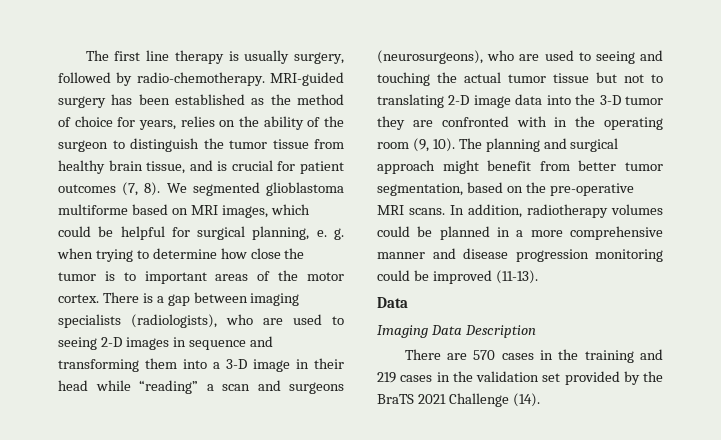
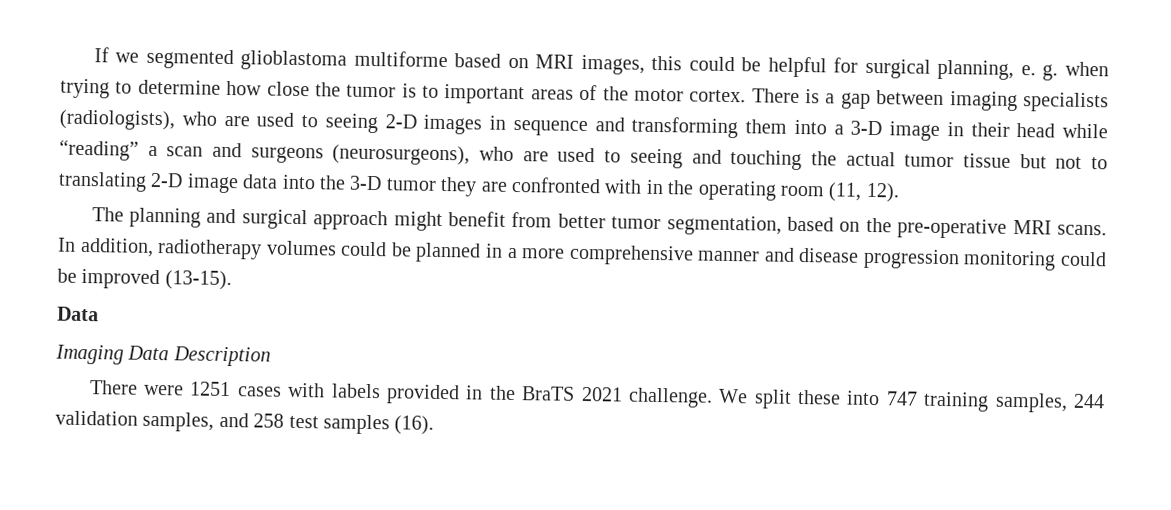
- The first line therapy is usually surgery, followed by radio-chemotherapy. MRI-guided surgery has been established as the method of choice for years, relies on the ability of the surgeon to distinguish the tumor tissue from healthy brain tissue, and is crucial for patient outcomes (7, 8). We segmented glioblastoma multiforme based on MRI images, which could be helpful for surgical planning, e. g. when trying to determine how close the tumor is to important areas of the motor cortex.
+ If we segmented glioblastoma multiforme based on MRI images, this could be helpful for surgical planning, e. g. when trying to determine how close the tumor is to important areas of the motor cortex.
- There is a gap between imaging specialists (radiologists), who are used to seeing 2-D images in sequence and transforming them into a 3-D image in their head while “reading” a scan and surgeons (neurosurgeons), who are used to seeing and touching the actual tumor tissue but not to translating 2-D image data into the 3-D tumor they are confronted with in the operating room (9, 10). The planning and surgical approach might benefit from better tumor segmentation, based on the pre-operative MRI scans.
+ There is a gap between imaging specialists (radiologists), who are used to seeing 2-D images in sequence and transforming them into a 3-D image in their head while “reading” a scan and surgeons (neurosurgeons), who are used to seeing and touching the actual tumor tissue but not to translating 2-D image data into the 3-D tumor they are confronted with in the operating room (11, 12).
+ The planning and surgical approach might benefit from better tumor segmentation, based on the pre-operative MRI scans.
- In addition, radiotherapy volumes could be planned in a more comprehensive manner and disease progression monitoring could be improved (11-13).
+ In addition, radiotherapy volumes could be planned in a more comprehensive manner and disease progression monitoring could be improved (13-15).
- There are 570 cases in the training and 219 cases in the validation set provided by the BraTS 2021 Challenge (14).
+ There were 1251 cases with labels provided in the BraTS 2021 challenge. We split these into 747 training samples, 244 validation samples, and 258 test samples (16).

